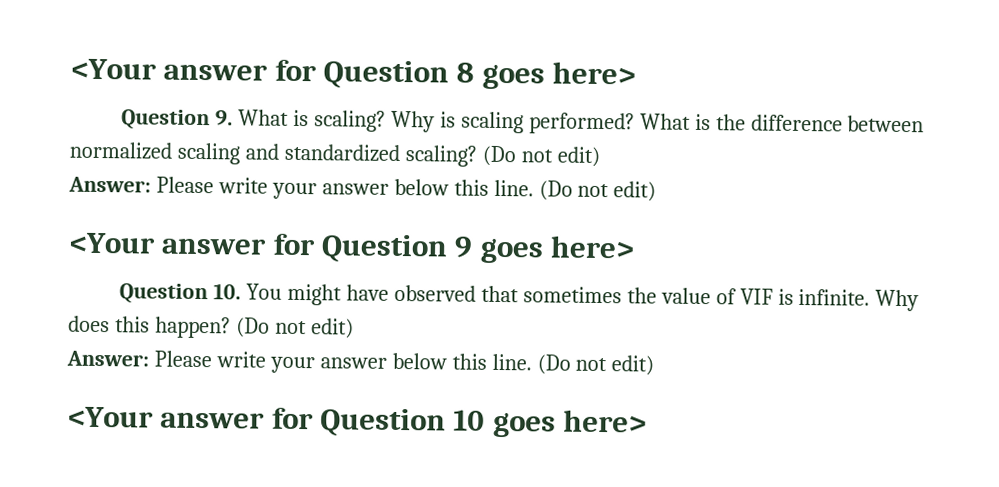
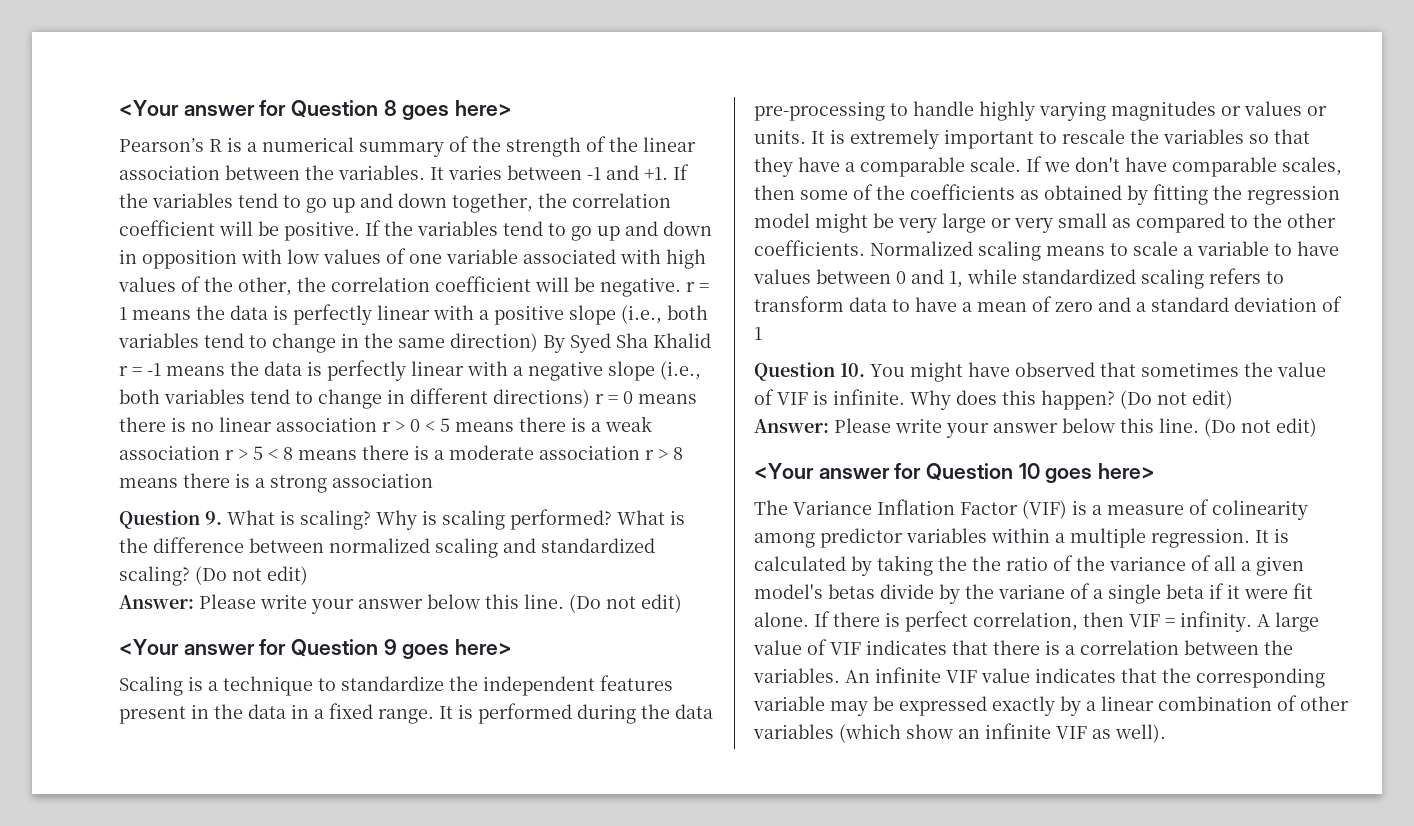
+ Pearson’s R is a numerical summary of the strength of the linear association between the variables. It varies between -1 and +1. If the variables tend to go up and down together, the correlation coefficient will be positive. If the variables tend to go up and down in opposition with low values of one variable associated with high values of the other, the correlation coefficient will be negative. r = 1 means the data is perfectly linear with a positive slope (i.e., both variables tend to change in the same direction) By Syed Sha Khalid r = -1 means the data is perfectly linear with a negative slope (i.e., both variables tend to change in different directions) r = 0 means there is no linear association r > 0 < 5 means there is a weak association r > 5 < 8 means there is a moderate association r > 8 means there is a strong association
+ Scaling is a technique to standardize the independent features present in the data in a fixed range. It is performed during the data pre-processing to handle highly varying magnitudes or values or units. It is extremely important to rescale the variables so that they have a comparable scale. If we don't have comparable scales, then some of the coefficients as obtained by fitting the regression model might be very large or very small as compared to the other coefficients. Normalized scaling means to scale a variable to have values between 0 and 1, while standardized scaling refers to transform data to have a mean of zero and a standard deviation of 1
+ The Variance Inflation Factor (VIF) is a measure of colinearity among predictor variables within a multiple regression. It is calculated by taking the the ratio of the variance of all a given model's betas divide by the variane of a single beta if it were fit alone. If there is perfect correlation, then VIF = infinity. A large value of VIF indicates that there is a correlation between the variables. An infinite VIF value indicates that the corresponding variable may be expressed exactly by a linear combination of other variables (which show an infinite VIF as well).

